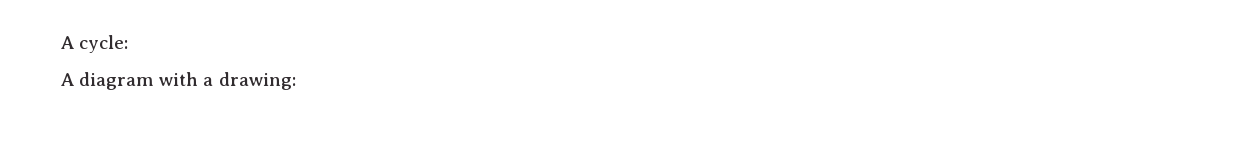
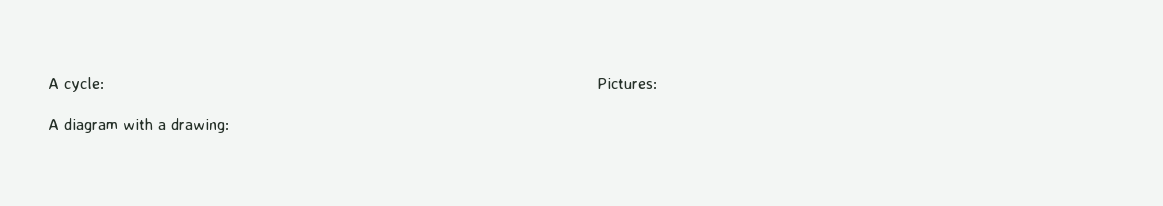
+ Pictures:

